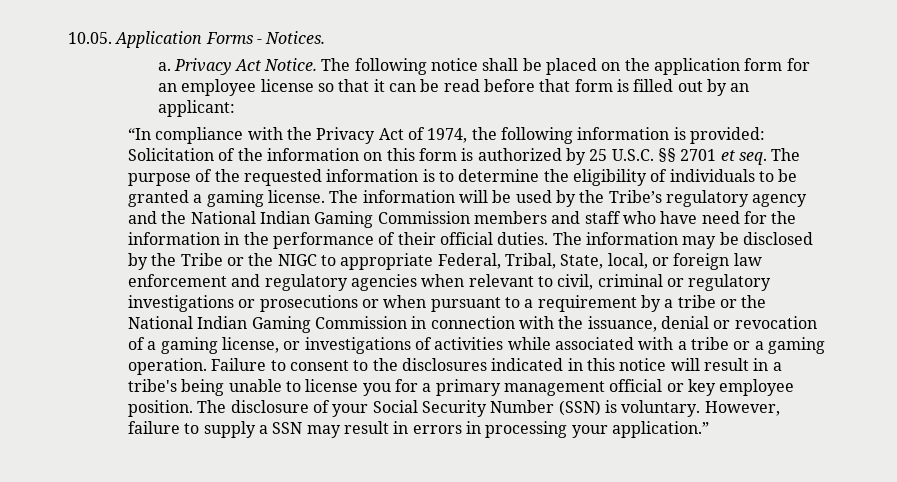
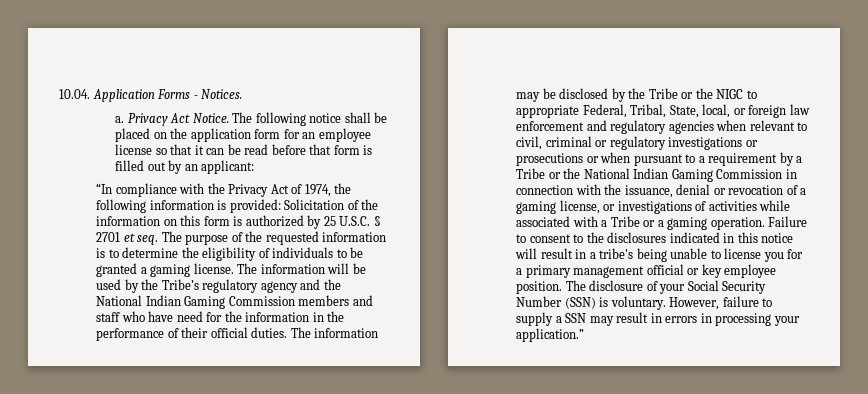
- 10.05. Application Forms - Notices.
+ 10.04. Application Forms - Notices.
- “In compliance with the Privacy Act of 1974, the following information is provided: Solicitation of the information on this form is authorized by 25 U.S.C. §§ 2701 et seq.
+ “In compliance with the Privacy Act of 1974, the following information is provided: Solicitation of the information on this form is authorized by 25 U.S.C. § 2701 et seq.
- The information may be disclosed by the Tribe or the NIGC to appropriate Federal, Tribal, State, local, or foreign law enforcement and regulatory agencies when relevant to civil, criminal or regulatory investigations or prosecutions or when pursuant to a requirement by a tribe or the National Indian Gaming Commission in connection with the issuance, denial or revocation of a gaming license, or investigations of activities while associated with a tribe or a gaming operation.
+ The information may be disclosed by the Tribe or the NIGC to appropriate Federal, Tribal, State, local, or foreign law enforcement and regulatory agencies when relevant to civil, criminal or regulatory investigations or prosecutions or when pursuant to a requirement by a Tribe or the National Indian Gaming Commission in connection with the issuance, denial or revocation of a gaming license, or investigations of activities while associated with a Tribe or a gaming operation.

